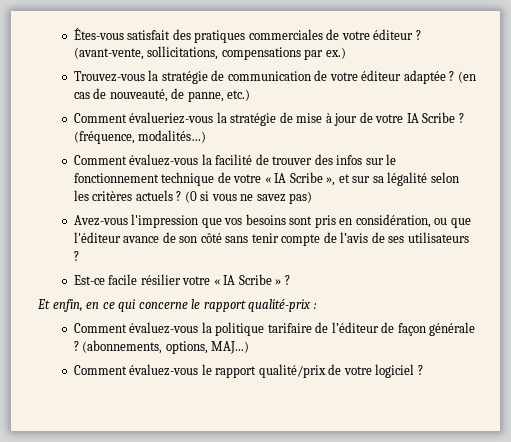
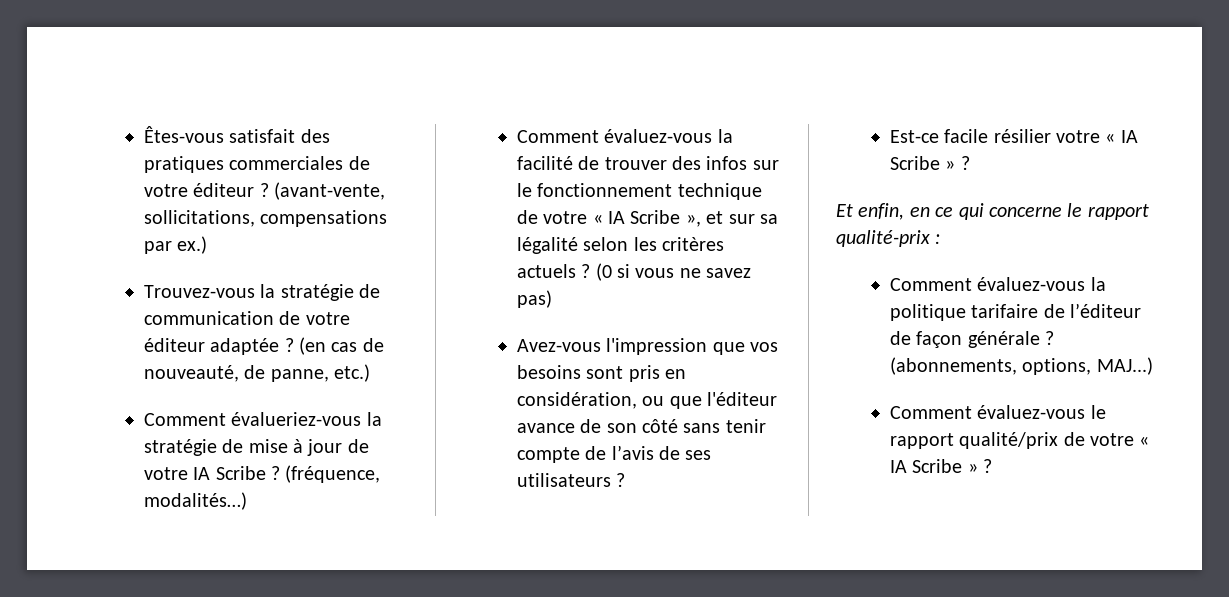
- Comment évaluez-vous le rapport qualité/prix de votre logiciel ?
+ Comment évaluez-vous le rapport qualité/prix de votre « IA Scribe » ?

